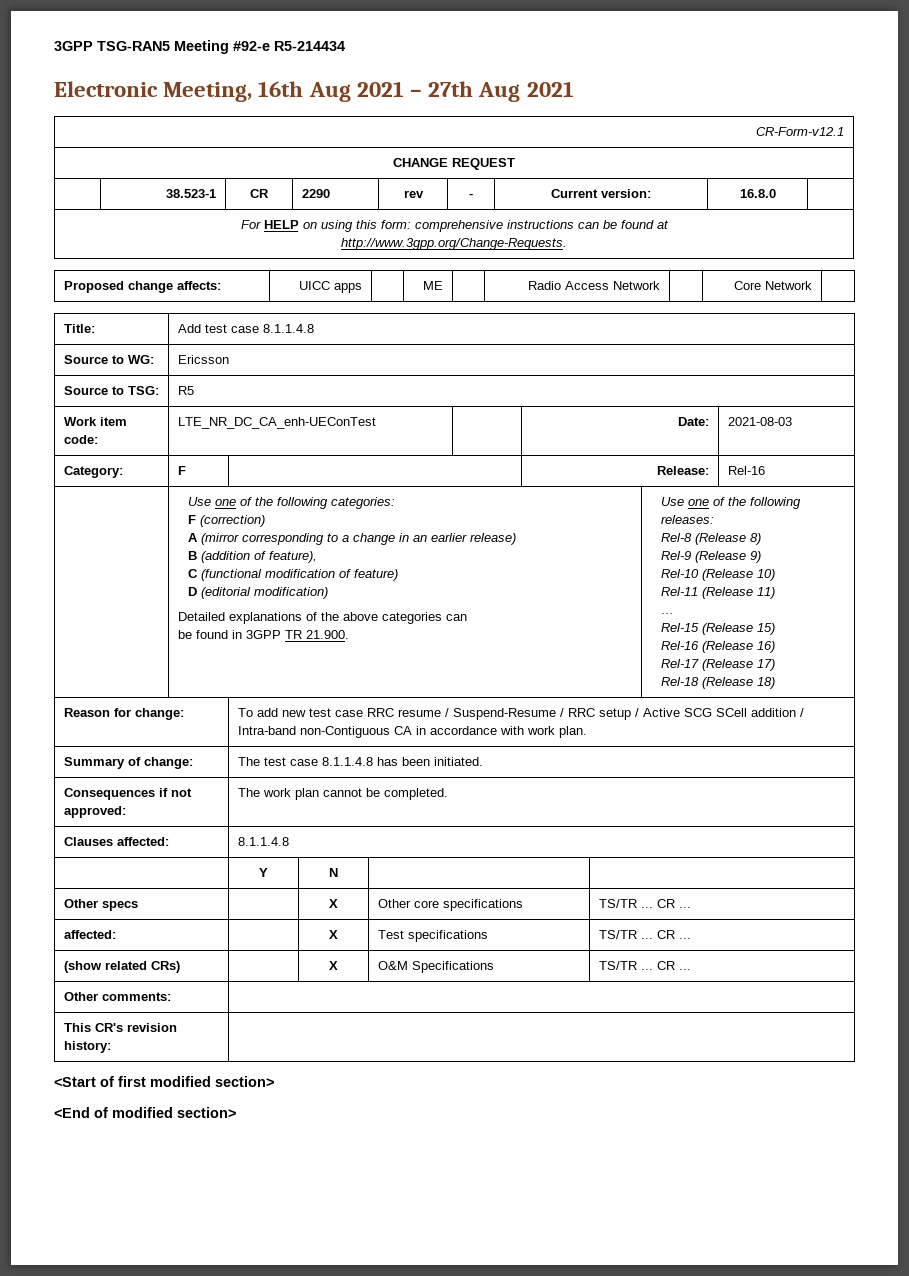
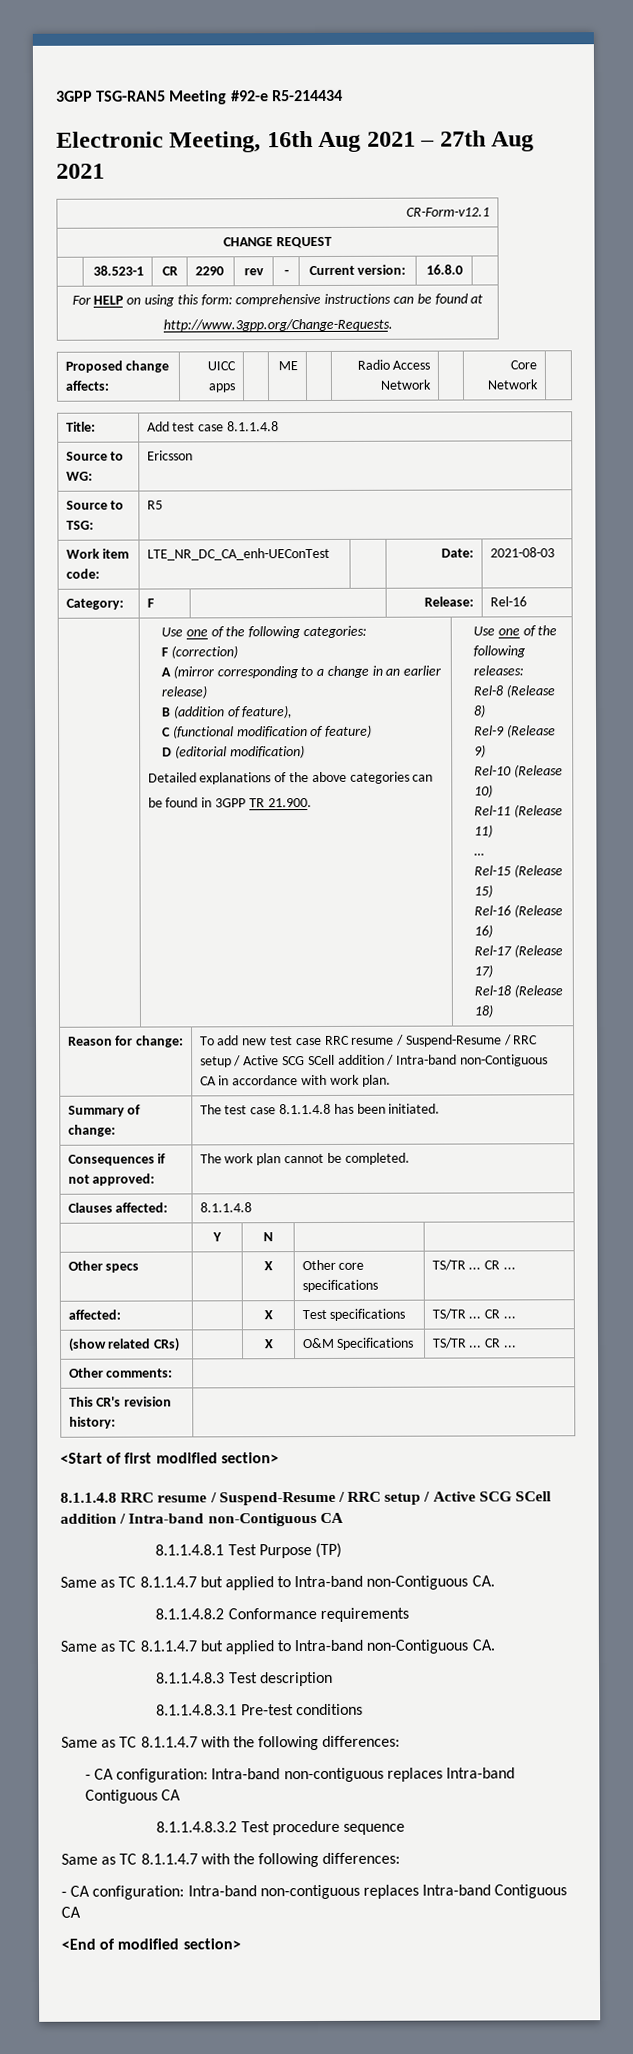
+ 8.1.1.4.8 RRC resume / Suspend-Resume / RRC setup / Active SCG SCell addition / Intra-band non-Contiguous CA
+ 8.1.1.4.8.1 Test Purpose (TP)
+ Same as TC 8.1.1.4.7 but applied to Intra-band non-Contiguous CA.
+ 8.1.1.4.8.2 Conformance requirements
+ Same as TC 8.1.1.4.7 but applied to Intra-band non-Contiguous CA.
+ 8.1.1.4.8.3 Test description
+ 8.1.1.4.8.3.1 Pre-test conditions
+ Same as TC 8.1.1.4.7 with the following differences:
+ - CA configuration: Intra-band non-contiguous replaces Intra-band Contiguous CA
+ 8.1.1.4.8.3.2 Test procedure sequence
+ Same as TC 8.1.1.4.7 with the following differences:
+ - CA configuration: Intra-band non-contiguous replaces Intra-band Contiguous CA

